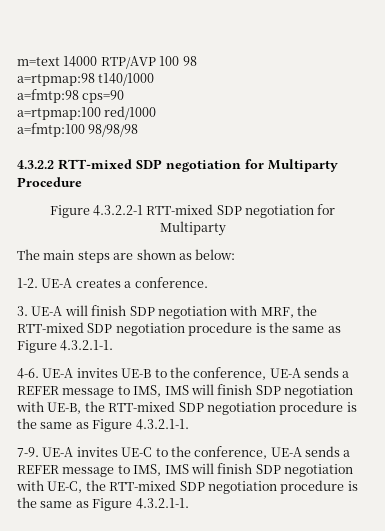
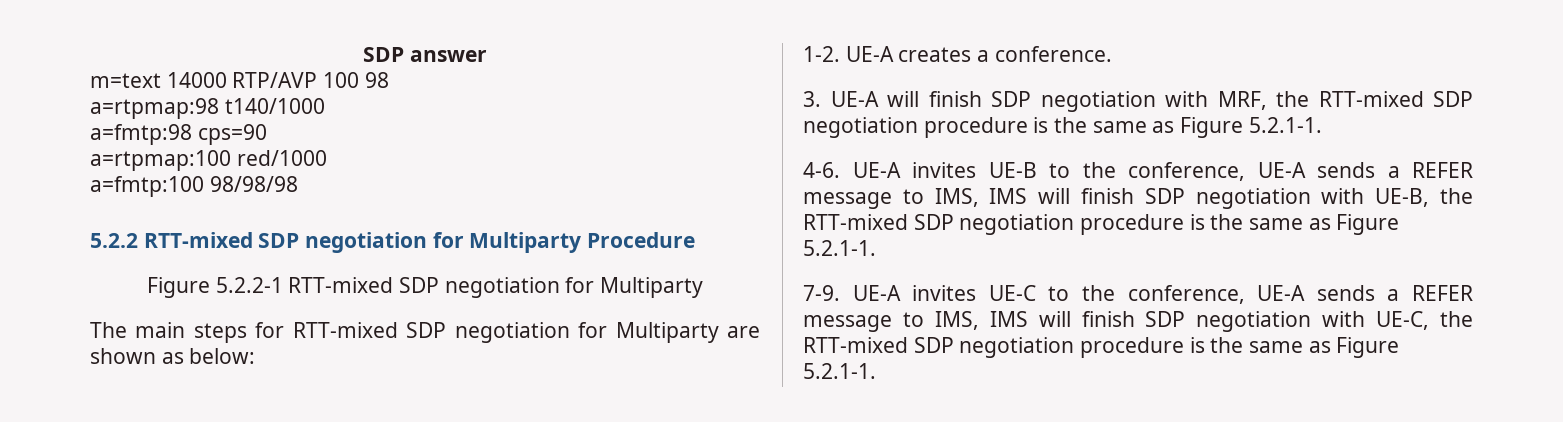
+ SDP answer
- 4.3.2.2 RTT-mixed SDP negotiation for Multiparty Procedure
+ 5.2.2 RTT-mixed SDP negotiation for Multiparty Procedure
- Figure 4.3.2.2-1 RTT-mixed SDP negotiation for Multiparty
+ Figure 5.2.2-1 RTT-mixed SDP negotiation for Multiparty
- The main steps are shown as below:
+ The main steps for RTT-mixed SDP negotiation for Multiparty are shown as below:
- 3. UE-A will finish SDP negotiation with MRF, the RTT-mixed SDP negotiation procedure is the same as Figure 4.3.2.1-1.
+ 3. UE-A will finish SDP negotiation with MRF, the RTT-mixed SDP negotiation procedure is the same as Figure 5.2.1-1.
- UE-A invites UE-B to the conference, UE-A sends a REFER message to IMS, IMS will finish SDP negotiation with UE-B, the RTT-mixed SDP negotiation procedure is the same as Figure 4.3.2.1-1.
+ UE-A invites UE-B to the conference, UE-A sends a REFER message to IMS, IMS will finish SDP negotiation with UE-B, the RTT-mixed SDP negotiation procedure is the same as Figure 5.2.1-1.
- UE-A invites UE-C to the conference, UE-A sends a REFER message to IMS, IMS will finish SDP negotiation with UE-C, the RTT-mixed SDP negotiation procedure is the same as Figure 4.3.2.1-1.
+ UE-A invites UE-C to the conference, UE-A sends a REFER message to IMS, IMS will finish SDP negotiation with UE-C, the RTT-mixed SDP negotiation procedure is the same as Figure 5.2.1-1.

